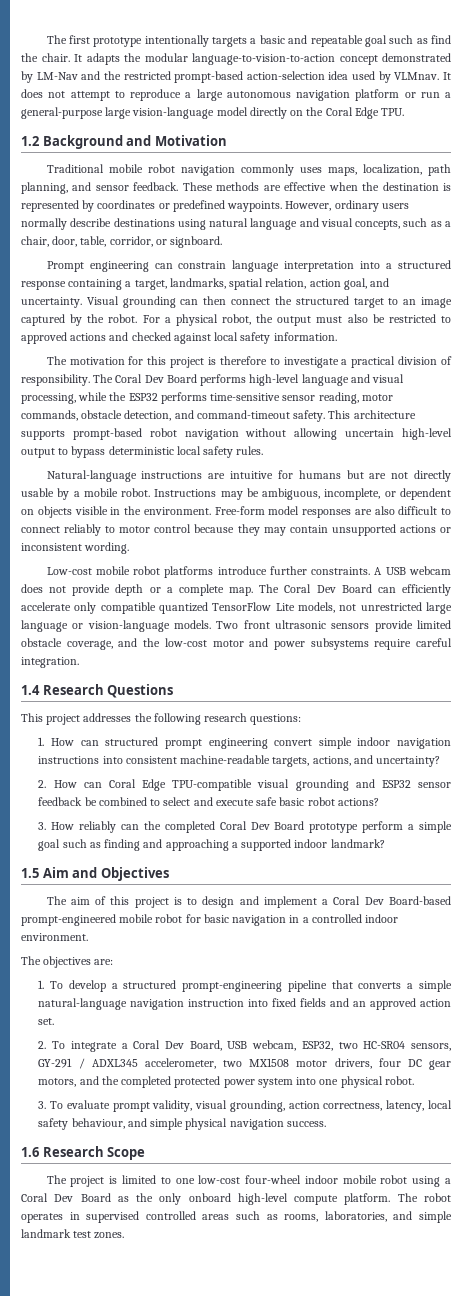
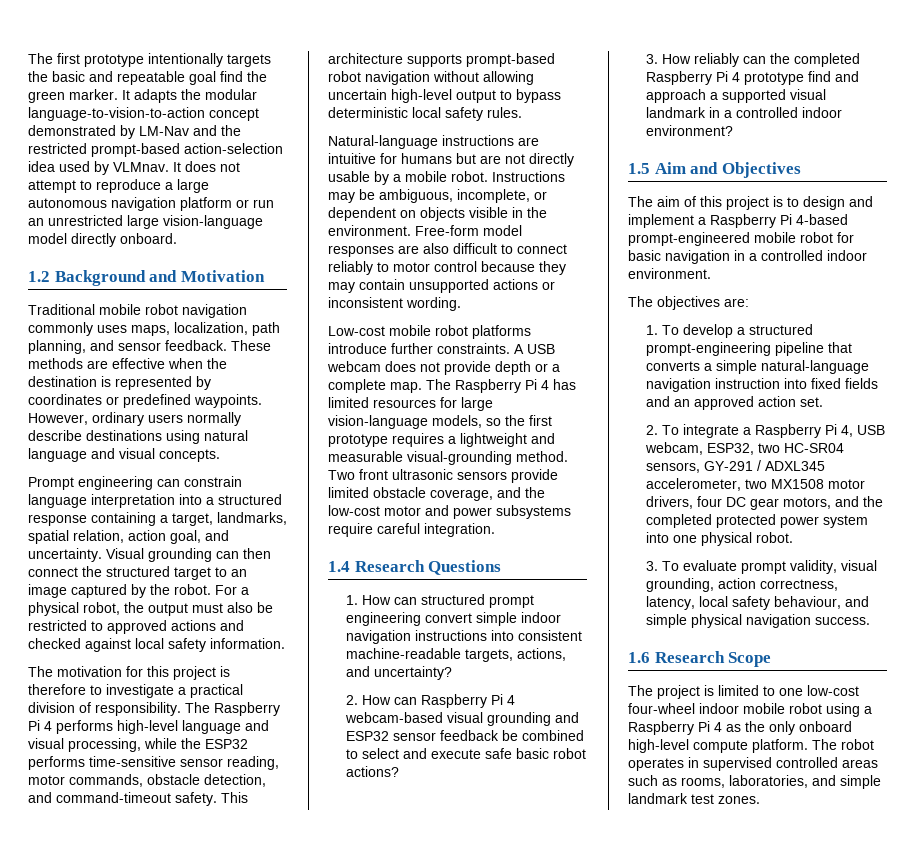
- The first prototype intentionally targets a basic and repeatable goal such as find the chair.
+ The first prototype intentionally targets the basic and repeatable goal find the green marker.
- It does not attempt to reproduce a large autonomous navigation platform or run a general-purpose large vision-language model directly on the Coral Edge TPU.
+ It does not attempt to reproduce a large autonomous navigation platform or run an unrestricted large vision-language model directly onboard.
- However, ordinary users normally describe destinations using natural language and visual concepts, such as a chair, door, table, corridor, or signboard.
+ However, ordinary users normally describe destinations using natural language and visual concepts.
- The Coral Dev Board performs high-level language and visual processing, while the ESP32 performs time-sensitive sensor reading, motor commands, obstacle detection, and command-timeout safety.
+ The Raspberry Pi 4 performs high-level language and visual processing, while the ESP32 performs time-sensitive sensor reading, motor commands, obstacle detection, and command-timeout safety.
- The Coral Dev Board can efficiently accelerate only compatible quantized TensorFlow Lite models, not unrestricted large language or vision-language models.
+ The Raspberry Pi 4 has limited resources for large vision-language models, so the first prototype requires a lightweight and measurable visual-grounding method.
- This project addresses the following research questions:
- 2. How can Coral Edge TPU-compatible visual grounding and ESP32 sensor feedback be combined to select and execute safe basic robot actions?
+ 2. How can Raspberry Pi 4 webcam-based visual grounding and ESP32 sensor feedback be combined to select and execute safe basic robot actions?
- 3. How reliably can the completed Coral Dev Board prototype perform a simple goal such as finding and approaching a supported indoor landmark?
+ 3. How reliably can the completed Raspberry Pi 4 prototype find and approach a supported visual landmark in a controlled indoor environment?
- The aim of this project is to design and implement a Coral Dev Board-based prompt-engineered mobile robot for basic navigation in a controlled indoor environment.
+ The aim of this project is to design and implement a Raspberry Pi 4-based prompt-engineered mobile robot for basic navigation in a controlled indoor environment.
- 2. To integrate a Coral Dev Board, USB webcam, ESP32, two HC-SR04 sensors, GY-291 / ADXL345 accelerometer, two MX1508 motor drivers, four DC gear motors, and the completed protected power system into one physical robot.
+ 2. To integrate a Raspberry Pi 4, USB webcam, ESP32, two HC-SR04 sensors, GY-291 / ADXL345 accelerometer, two MX1508 motor drivers, four DC gear motors, and the completed protected power system into one physical robot.
- The project is limited to one low-cost four-wheel indoor mobile robot using a Coral Dev Board as the only onboard high-level compute platform.
+ The project is limited to one low-cost four-wheel indoor mobile robot using a Raspberry Pi 4 as the only onboard high-level compute platform.

